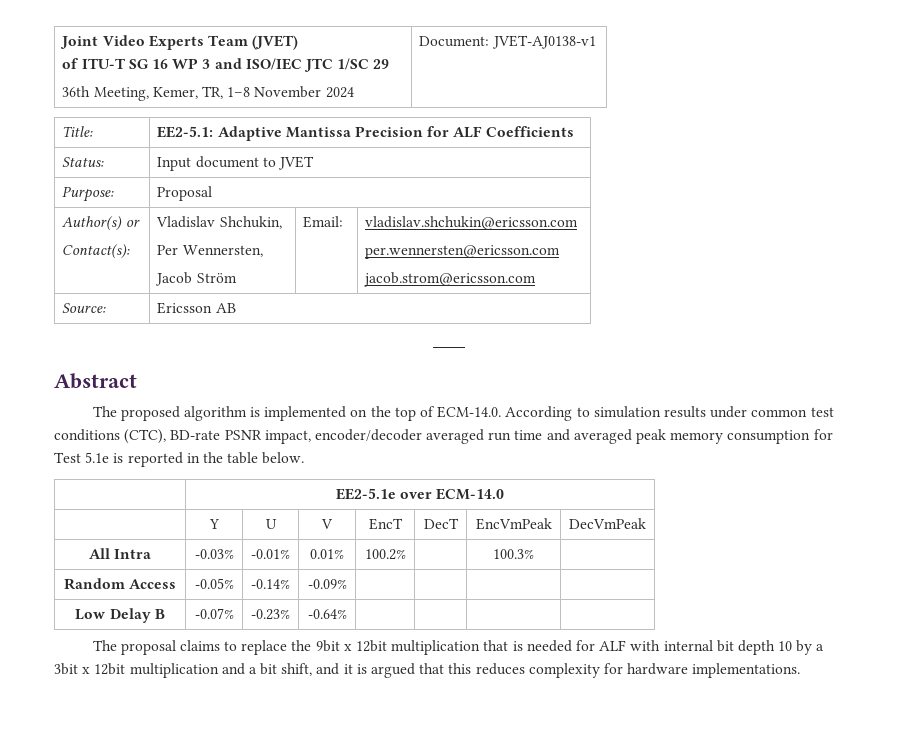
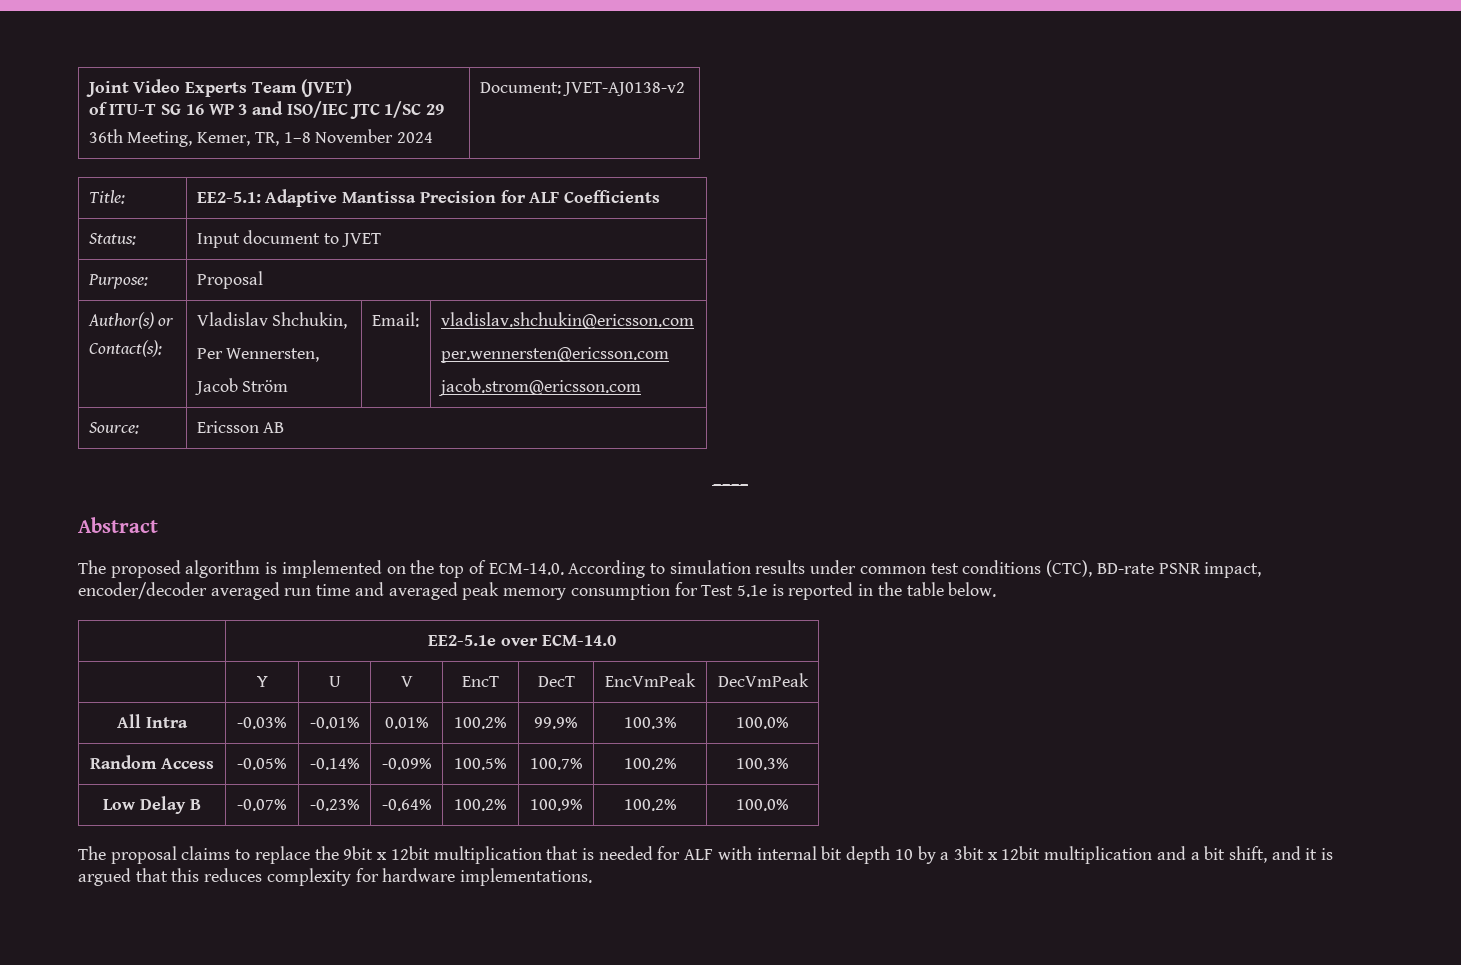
  Joint Video Experts Team (JVET)
  of ITU-T SG 16 WP 3 and ISO/IEC JTC 1/SC 29
- 36th Meeting, Kemer, TR, 1–8 November 2024 | Document: JVET-AJ0138-v1
+ 36th Meeting, Kemer, TR, 1–8 November 2024 | Document: JVET-AJ0138-v2
- All Intra | -0.03% | -0.01% | 0.01% | 100.2% | | 100.3% |
+ All Intra | -0.03% | -0.01% | 0.01% | 100.2% | 99.9% | 100.3% | 100.0%
- Random Access | -0.05% | -0.14% | -0.09% | | | |
+ Random Access | -0.05% | -0.14% | -0.09% | 100.5% | 100.7% | 100.2% | 100.3%
- Low Delay B | -0.07% | -0.23% | -0.64% | | | |
+ Low Delay B | -0.07% | -0.23% | -0.64% | 100.2% | 100.9% | 100.2% | 100.0%

